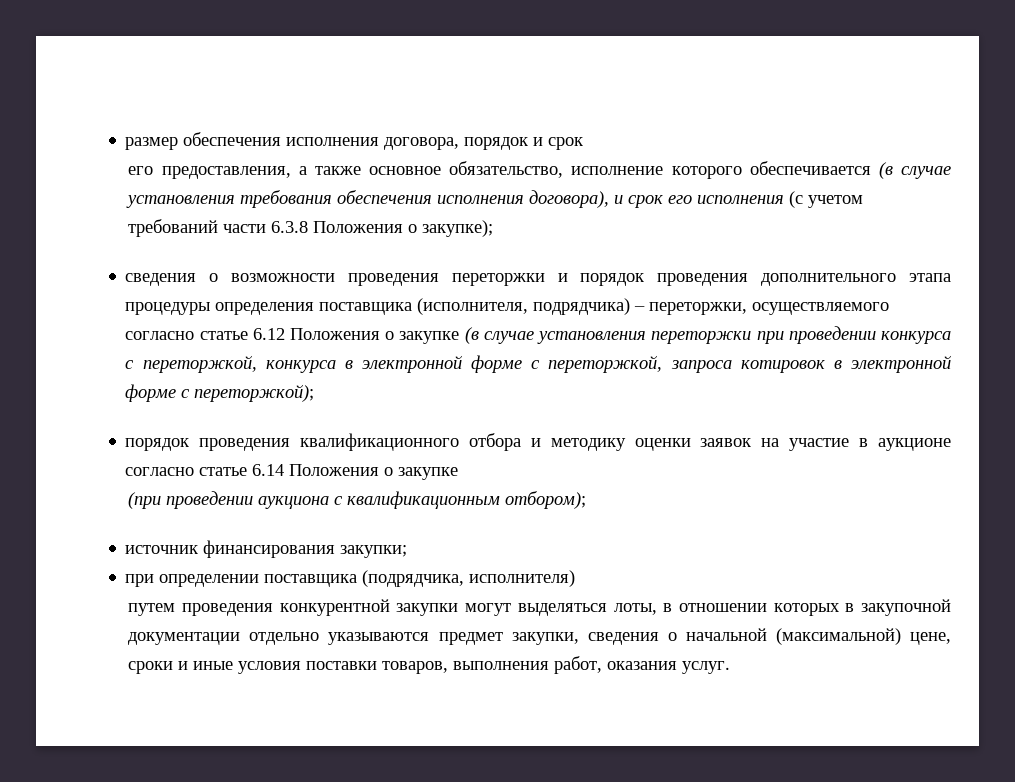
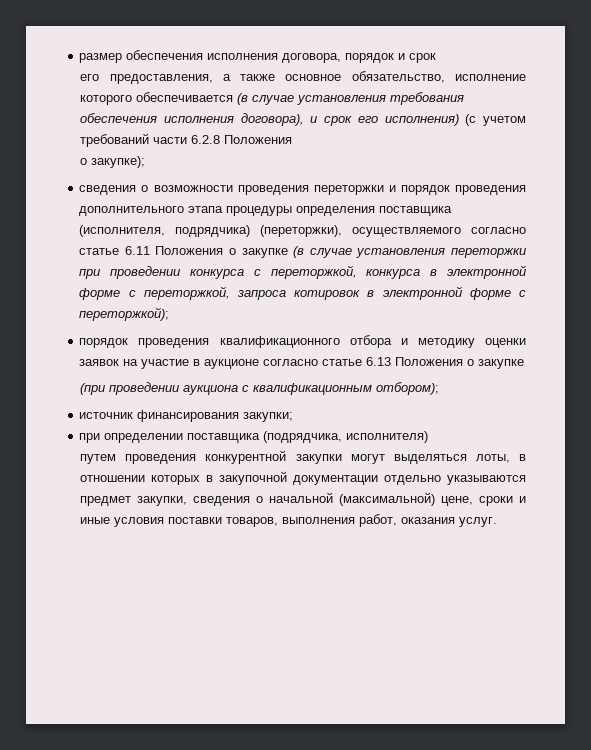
- его предоставления, а также основное обязательство, исполнение которого обеспечивается (в случае установления требования обеспечения исполнения договора), и срок его исполнения (с учетом требований части 6.3.8 Положения о закупке);
+ его предоставления, а также основное обязательство, исполнение которого обеспечивается (в случае установления требования обеспечения исполнения договора), и срок его исполнения) (с учетом требований части 6.2.8 Положения
+ о закупке);
- сведения о возможности проведения переторжки и порядок проведения дополнительного этапа процедуры определения поставщика (исполнителя, подрядчика) – переторжки, осуществляемого согласно статье 6.12 Положения о закупке (в случае установления переторжки при проведении конкурса с переторжкой, конкурса в электронной форме с переторжкой, запроса котировок в электронной форме с переторжкой);
+ сведения о возможности проведения переторжки и порядок проведения дополнительного этапа процедуры определения поставщика (исполнителя, подрядчика) (переторжки), осуществляемого согласно статье 6.11 Положения о закупке (в случае установления переторжки при проведении конкурса с переторжкой, конкурса в электронной форме с переторжкой, запроса котировок в электронной форме с переторжкой);
- порядок проведения квалификационного отбора и методику оценки заявок на участие в аукционе согласно статье 6.14 Положения о закупке
+ порядок проведения квалификационного отбора и методику оценки заявок на участие в аукционе согласно статье 6.13 Положения о закупке

